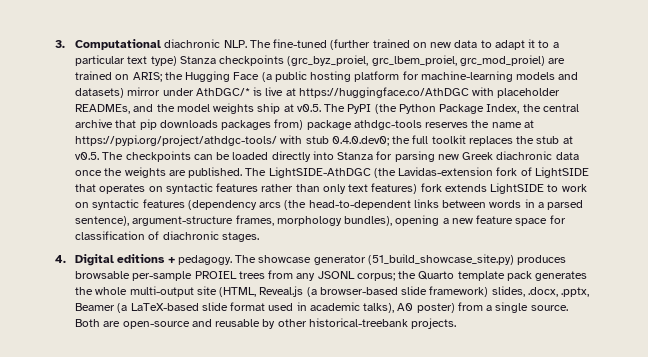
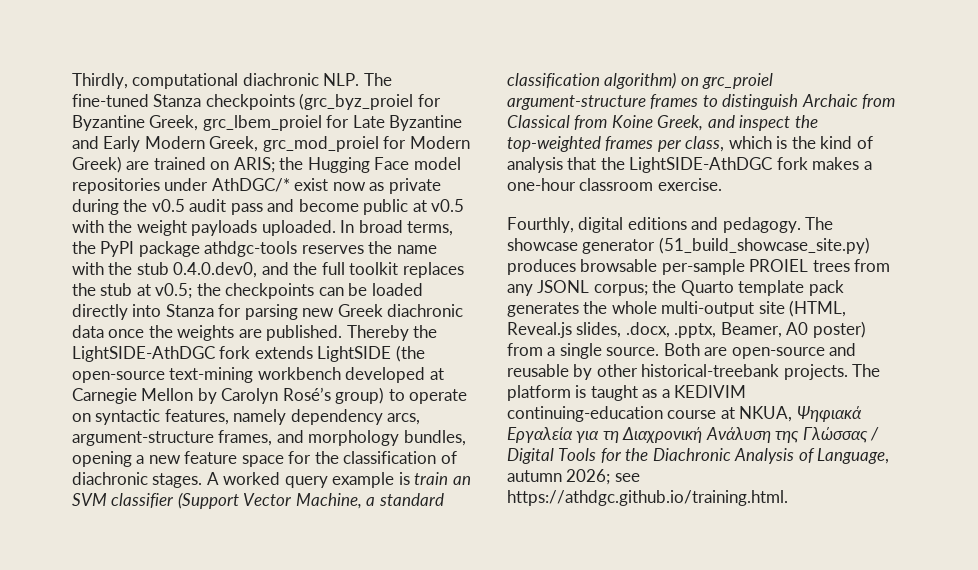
- 3. Computational diachronic NLP. The fine-tuned (further trained on new data to adapt it to a particular text type) Stanza checkpoints (grc_byz_proiel, grc_lbem_proiel, grc_mod_proiel) are trained on ARIS; the Hugging Face (a public hosting platform for machine-learning models and datasets) mirror under AthDGC/* is live at https://huggingface.co/AthDGC with placeholder READMEs, and the model weights ship at v0.5. The PyPI (the Python Package Index, the central archive that pip downloads packages from) package athdgc-tools reserves the name at https://pypi.org/project/athdgc-tools/ with stub 0.4.0.dev0; the full toolkit replaces the stub at v0.5. The checkpoints can be loaded directly into Stanza for parsing new Greek diachronic data once the weights are published.
+ Thirdly, computational diachronic NLP. The fine-tuned Stanza checkpoints (grc_byz_proiel for Byzantine Greek, grc_lbem_proiel for Late Byzantine and Early Modern Greek, grc_mod_proiel for Modern Greek) are trained on ARIS; the Hugging Face model repositories under AthDGC/* exist now as private during the v0.5 audit pass and become public at v0.5 with the weight payloads uploaded. In broad terms, the PyPI package athdgc-tools reserves the name with the stub 0.4.0.dev0, and the full toolkit replaces the stub at v0.5; the checkpoints can be loaded directly into Stanza for parsing new Greek diachronic data once the weights are published.
- The LightSIDE-AthDGC (the Lavidas-extension fork of LightSIDE that operates on syntactic features rather than only text features) fork extends LightSIDE to work on syntactic features (dependency arcs (the head-to-dependent links between words in a parsed sentence), argument-structure frames, morphology bundles), opening a new feature space for classification of diachronic stages.
- 4. Digital editions + pedagogy.
+ Thereby the LightSIDE-AthDGC fork extends LightSIDE (the open-source text-mining workbench developed at Carnegie Mellon by Carolyn Rosé’s group) to operate on syntactic features, namely dependency arcs, argument-structure frames, and morphology bundles, opening a new feature space for the classification of diachronic stages. A worked query example is train an SVM classifier (Support Vector Machine, a standard classification algorithm) on grc_proiel argument-structure frames to distinguish Archaic from Classical from Koine Greek, and inspect the top-weighted frames per class, which is the kind of analysis that the LightSIDE-AthDGC fork makes a one-hour classroom exercise.
+ Fourthly, digital editions and pedagogy.
- The showcase generator (51_build_showcase_site.py) produces browsable per-sample PROIEL trees from any JSONL corpus; the Quarto template pack generates the whole multi-output site (HTML, Reveal.js (a browser-based slide framework) slides, .docx, .pptx, Beamer (a LaTeX-based slide format used in academic talks), A0 poster) from a single source.
+ The showcase generator (51_build_showcase_site.py) produces browsable per-sample PROIEL trees from any JSONL corpus; the Quarto template pack generates the whole multi-output site (HTML, Reveal.js slides, .docx, .pptx, Beamer, A0 poster) from a single source.
+ The platform is taught as a KEDIVIM continuing-education course at NKUA, Ψηφιακά Εργαλεία για τη Διαχρονική Ανάλυση της Γλώσσας / Digital Tools for the Diachronic Analysis of Language, autumn 2026; see https://athdgc.github.io/training.html.

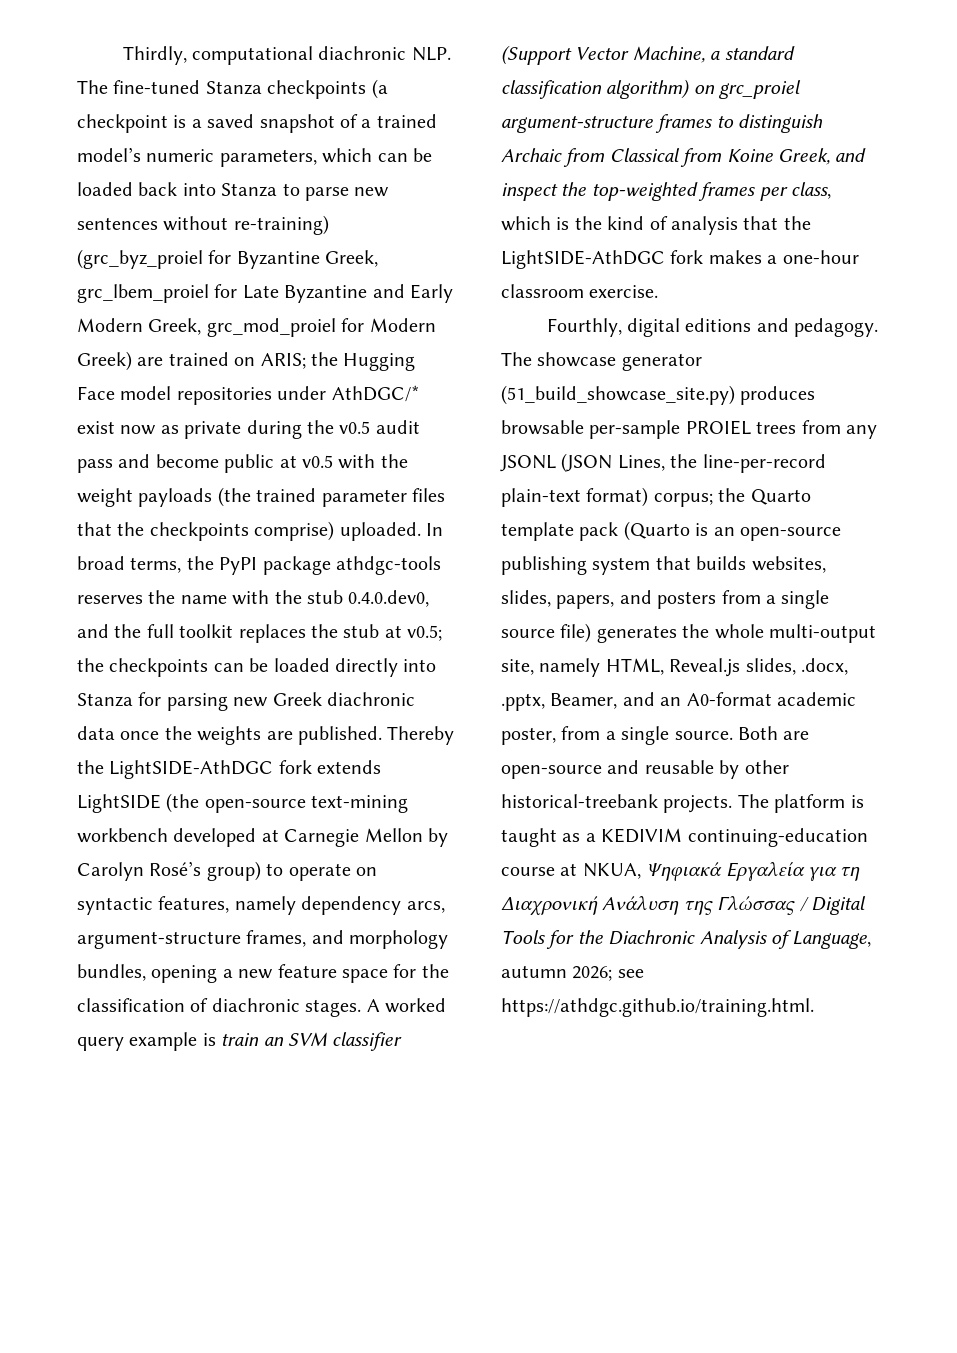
- Thirdly, computational diachronic NLP. The fine-tuned Stanza checkpoints (grc_byz_proiel for Byzantine Greek, grc_lbem_proiel for Late Byzantine and Early Modern Greek, grc_mod_proiel for Modern Greek) are trained on ARIS; the Hugging Face model repositories under AthDGC/* exist now as private during the v0.5 audit pass and become public at v0.5 with the weight payloads uploaded.
+ Thirdly, computational diachronic NLP. The fine-tuned Stanza checkpoints (a checkpoint is a saved snapshot of a trained model’s numeric parameters, which can be loaded back into Stanza to parse new sentences without re-training) (grc_byz_proiel for Byzantine Greek, grc_lbem_proiel for Late Byzantine and Early Modern Greek, grc_mod_proiel for Modern Greek) are trained on ARIS; the Hugging Face model repositories under AthDGC/* exist now as private during the v0.5 audit pass and become public at v0.5 with the weight payloads (the trained parameter files that the checkpoints comprise) uploaded.
- The showcase generator (51_build_showcase_site.py) produces browsable per-sample PROIEL trees from any JSONL corpus; the Quarto template pack generates the whole multi-output site (HTML, Reveal.js slides, .docx, .pptx, Beamer, A0 poster) from a single source.
+ The showcase generator (51_build_showcase_site.py) produces browsable per-sample PROIEL trees from any JSONL (JSON Lines, the line-per-record plain-text format) corpus; the Quarto template pack (Quarto is an open-source publishing system that builds websites, slides, papers, and posters from a single source file) generates the whole multi-output site, namely HTML, Reveal.js slides, .docx, .pptx, Beamer, and an A0-format academic poster, from a single source.

